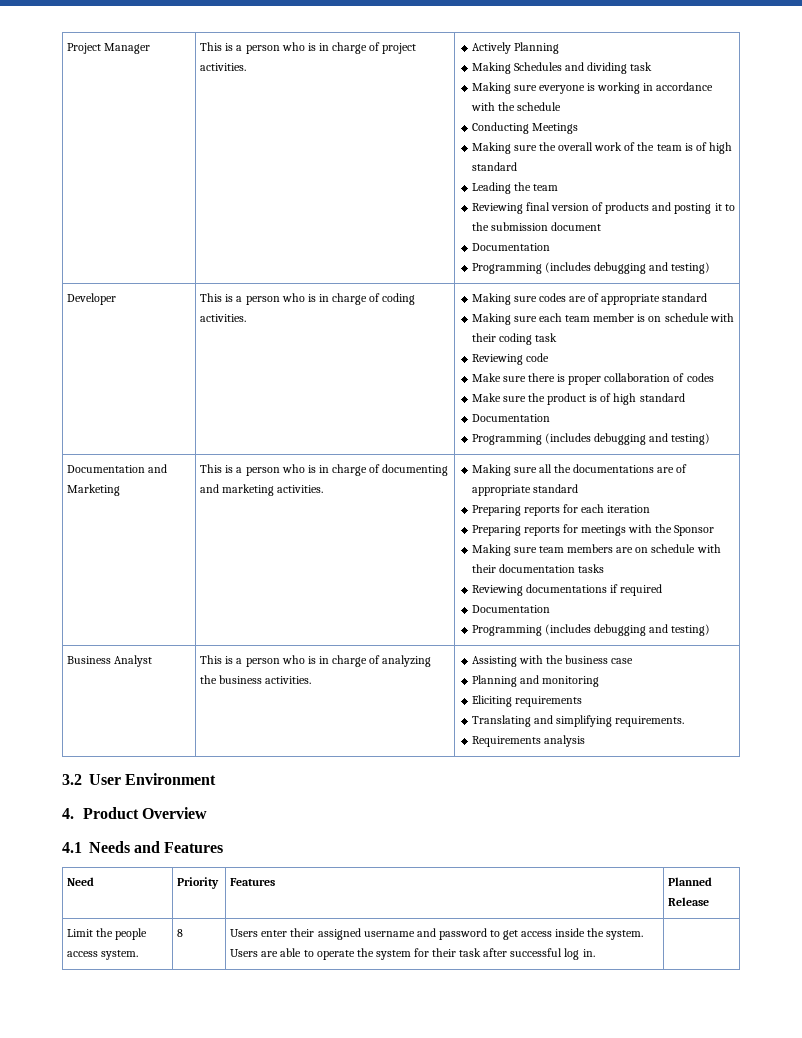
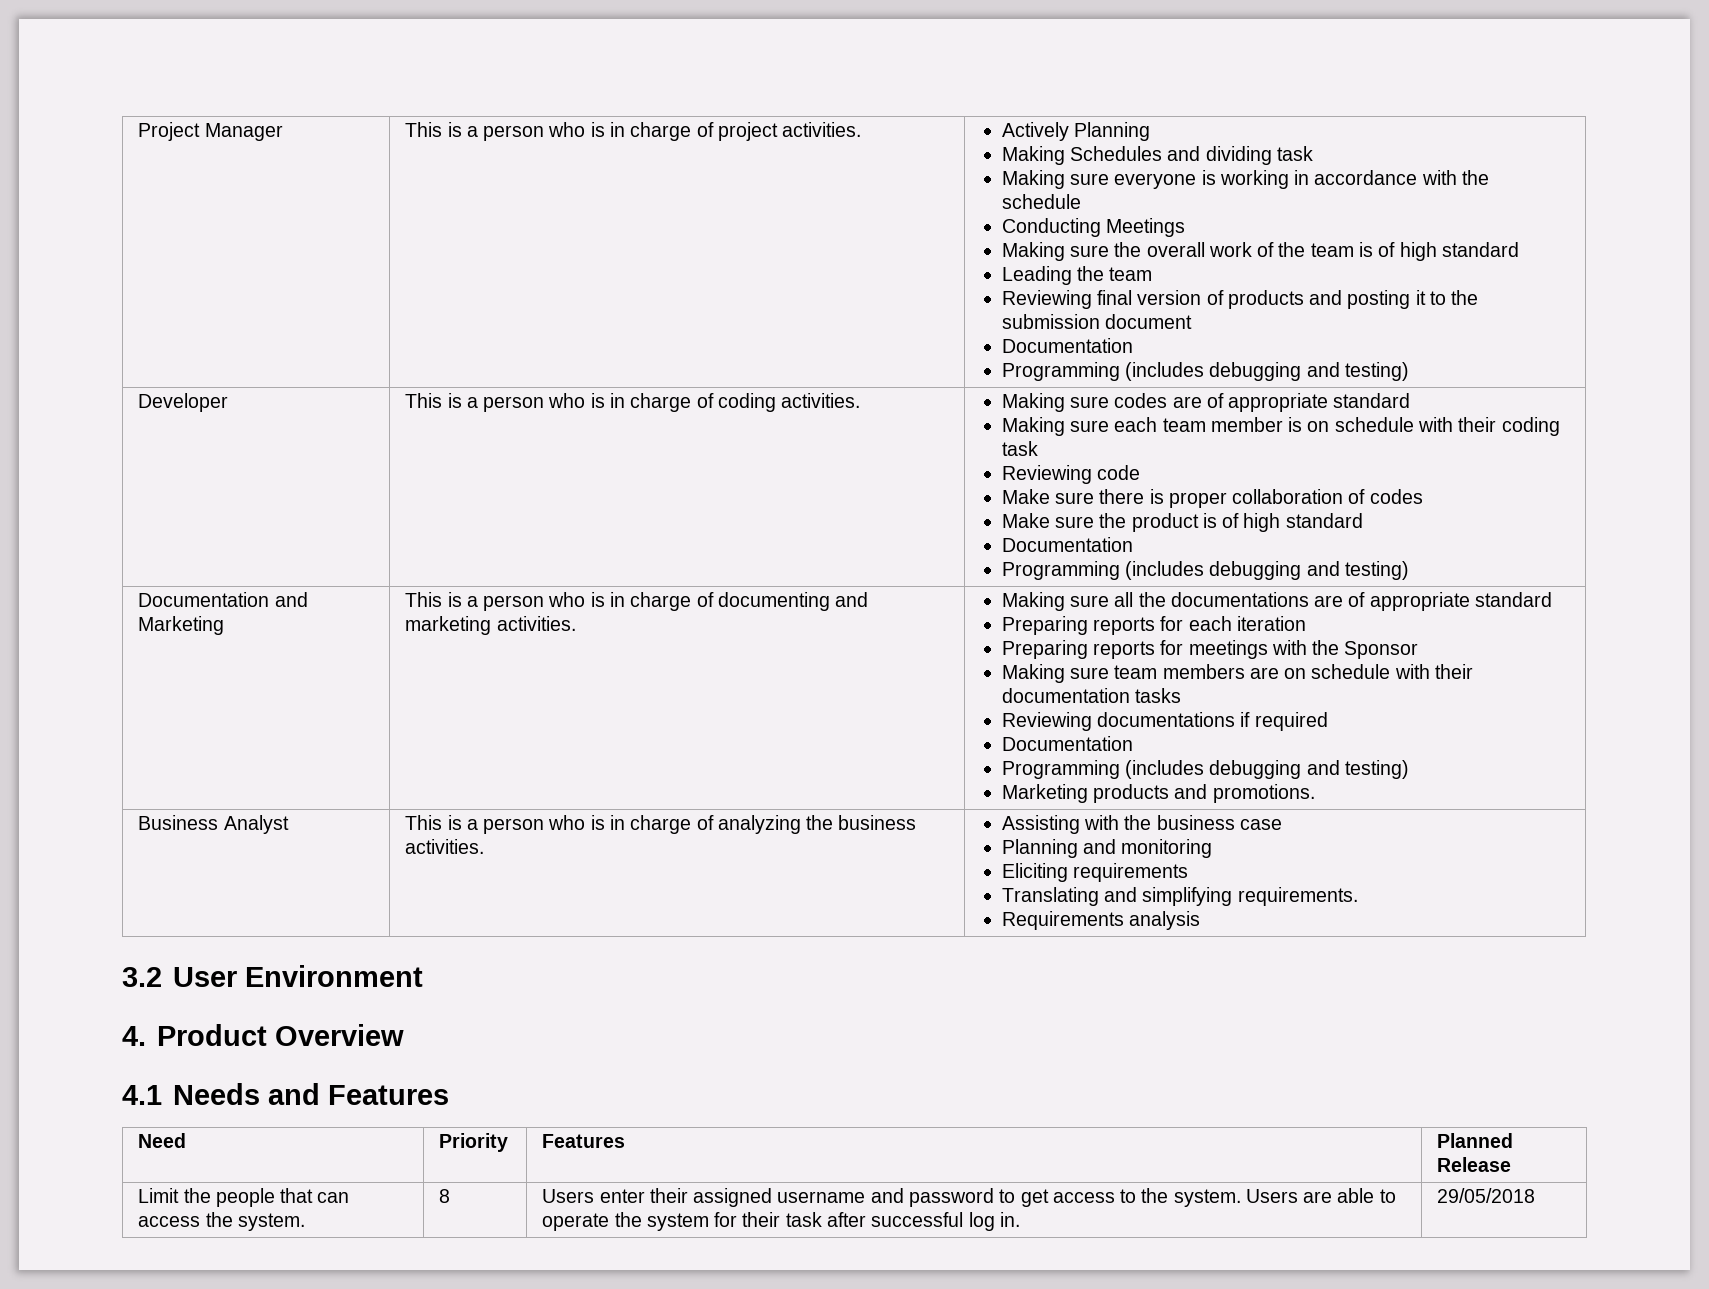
+ Marketing products and promotions.
- Limit the people access system. | 8 | Users enter their assigned username and password to get access inside the system. Users are able to operate the system for their task after successful log in. |
+ Limit the people that can access the system. | 8 | Users enter their assigned username and password to get access to the system. Users are able to operate the system for their task after successful log in. | 29/05/2018

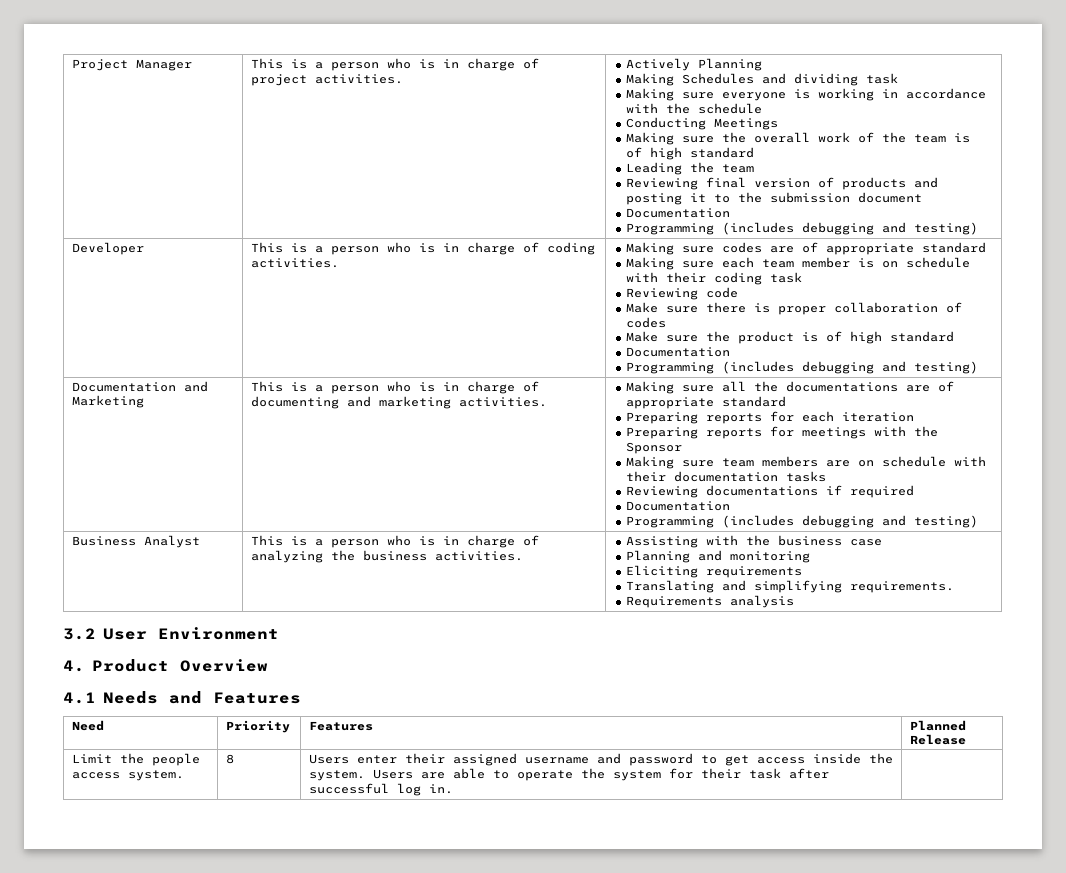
- Marketing products and promotions.
- Limit the people that can access the system. | 8 | Users enter their assigned username and password to get access to the system. Users are able to operate the system for their task after successful log in. | 29/05/2018
+ Limit the people access system. | 8 | Users enter their assigned username and password to get access inside the system. Users are able to operate the system for their task after successful log in. |

